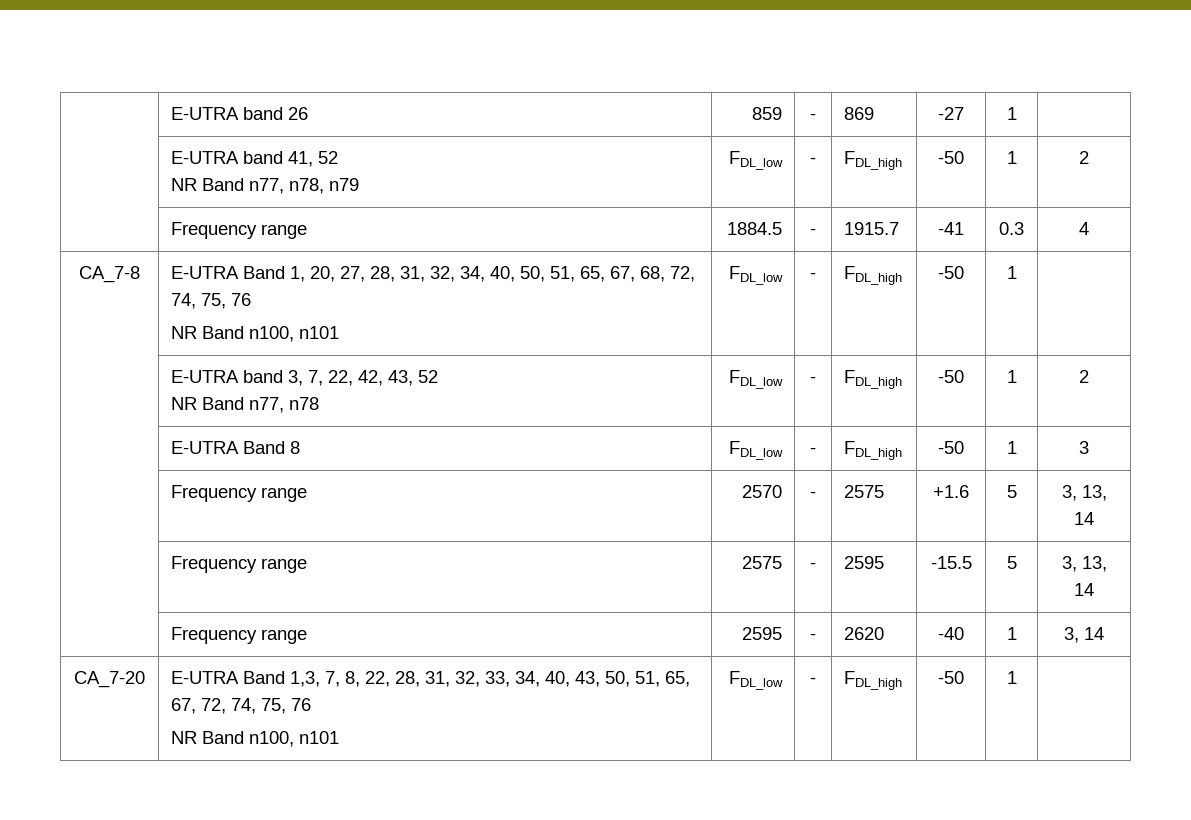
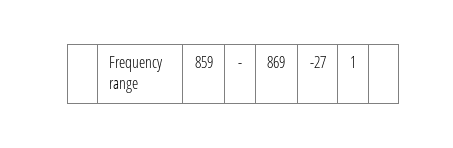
- | E-UTRA band 26 | 859 | - | 869 | -27 | 1 |
+ | Frequency range | 859 | - | 869 | -27 | 1 |
- | E-UTRA band 41, 52
- NR Band n77, n78, n79 | FDL_low | - | FDL_high | -50 | 1 | 2
- | Frequency range | 1884.5 | - | 1915.7 | -41 | 0.3 | 4
- CA_7-8 | E-UTRA Band 1, 20, 27, 28, 31, 32, 34, 40, 50, 51, 65, 67, 68, 72, 74, 75, 76
- NR Band n100, n101 | FDL_low | - | FDL_high | -50 | 1 |
- | E-UTRA band 3, 7, 22, 42, 43, 52
- NR Band n77, n78 | FDL_low | - | FDL_high | -50 | 1 | 2
- | E-UTRA Band 8 | FDL_low | - | FDL_high | -50 | 1 | 3
- | Frequency range | 2570 | - | 2575 | +1.6 | 5 | 3, 13, 14
- | Frequency range | 2575 | - | 2595 | -15.5 | 5 | 3, 13, 14
- | Frequency range | 2595 | - | 2620 | -40 | 1 | 3, 14
- CA_7-20 | E-UTRA Band 1,3, 7, 8, 22, 28, 31, 32, 33, 34, 40, 43, 50, 51, 65, 67, 72, 74, 75, 76
- NR Band n100, n101 | FDL_low | - | FDL_high | -50 | 1 |

